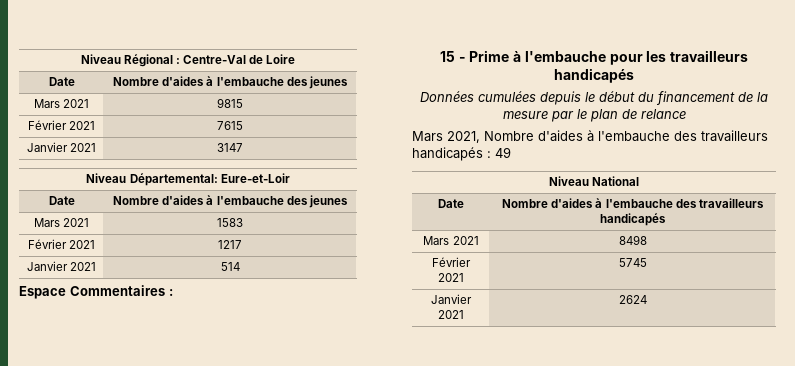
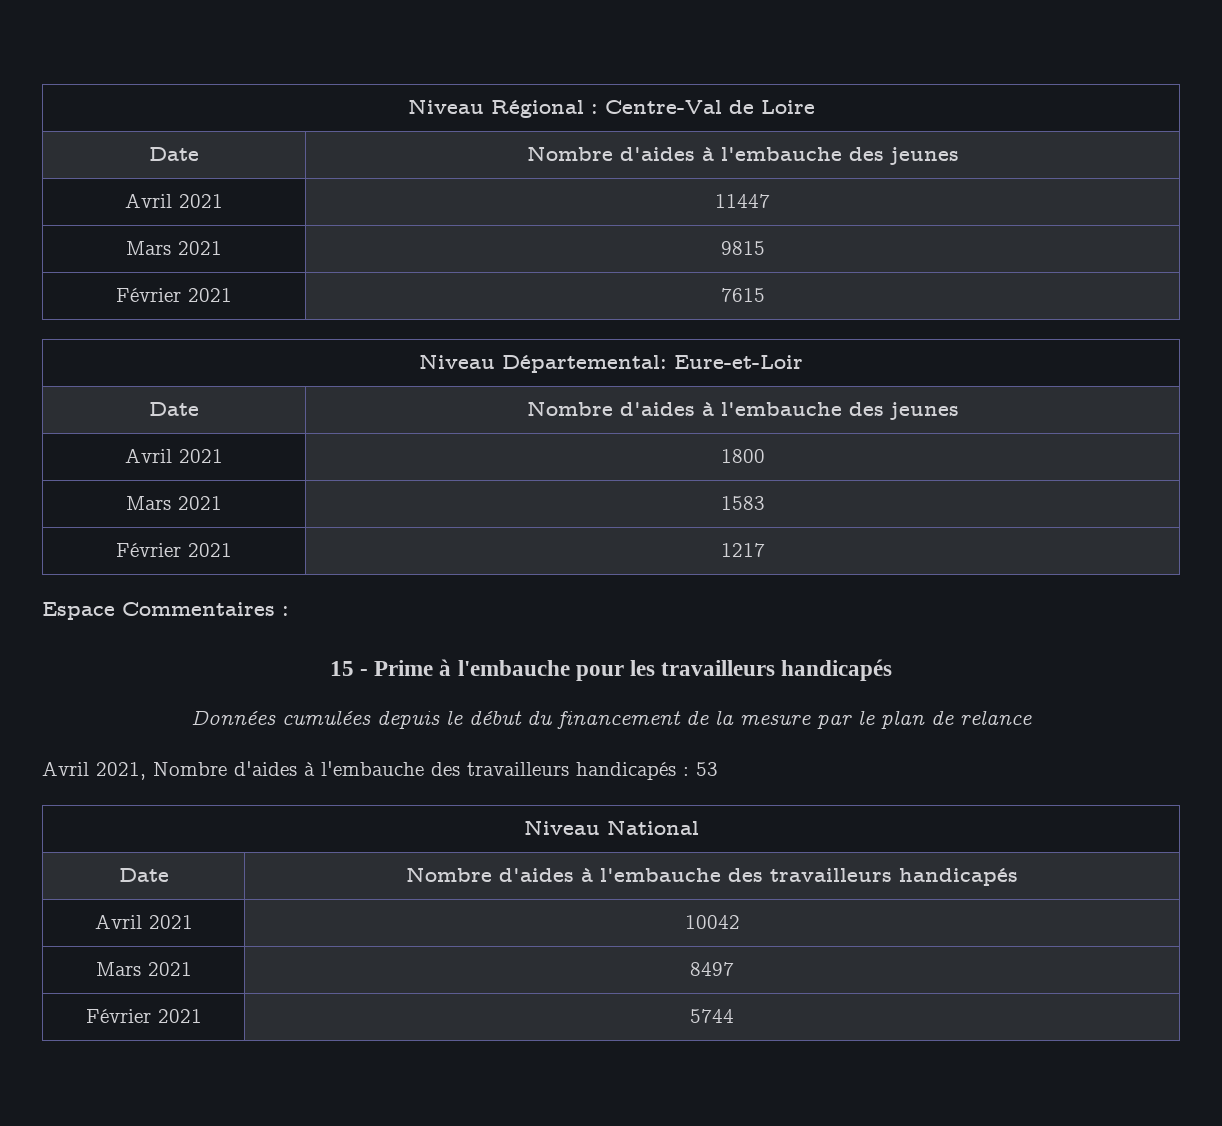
+ Avril 2021 | 11447
- Janvier 2021 | 3147
+ Avril 2021 | 1800
- Janvier 2021 | 514
- Mars 2021, Nombre d'aides à l'embauche des travailleurs handicapés : 49
+ Avril 2021, Nombre d'aides à l'embauche des travailleurs handicapés : 53
- Mars 2021 | 8498
- Février 2021 | 5745
- Janvier 2021 | 2624
+ Avril 2021 | 10042
+ Mars 2021 | 8497
+ Février 2021 | 5744

